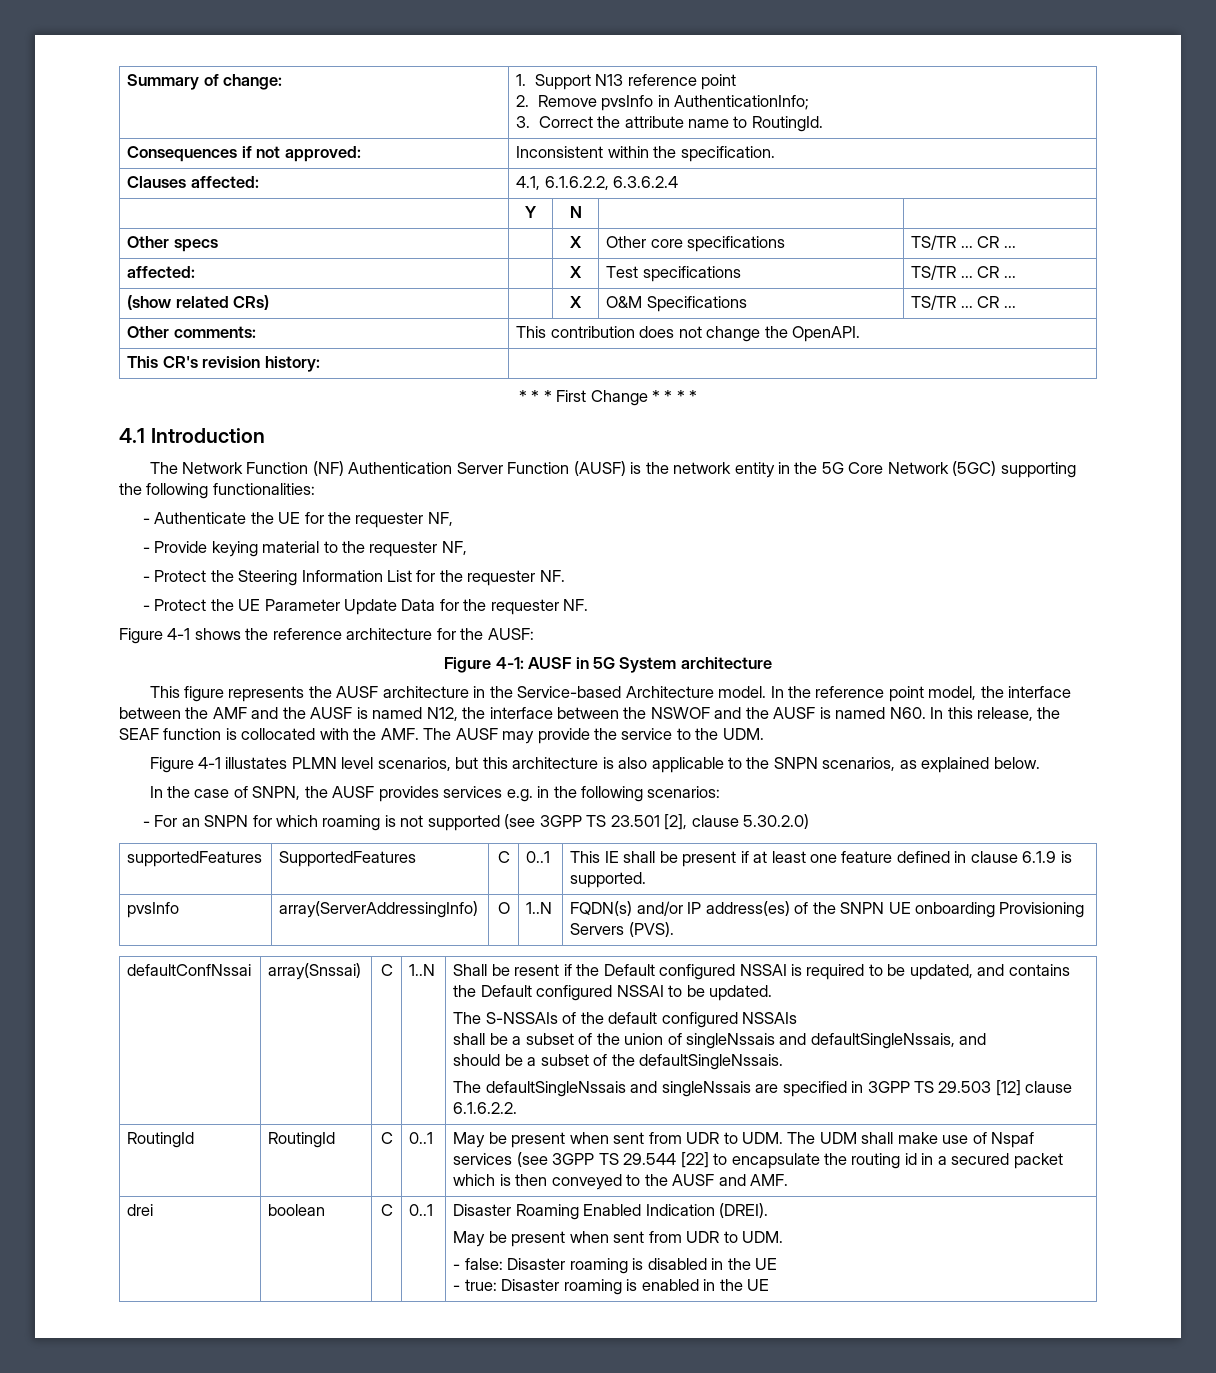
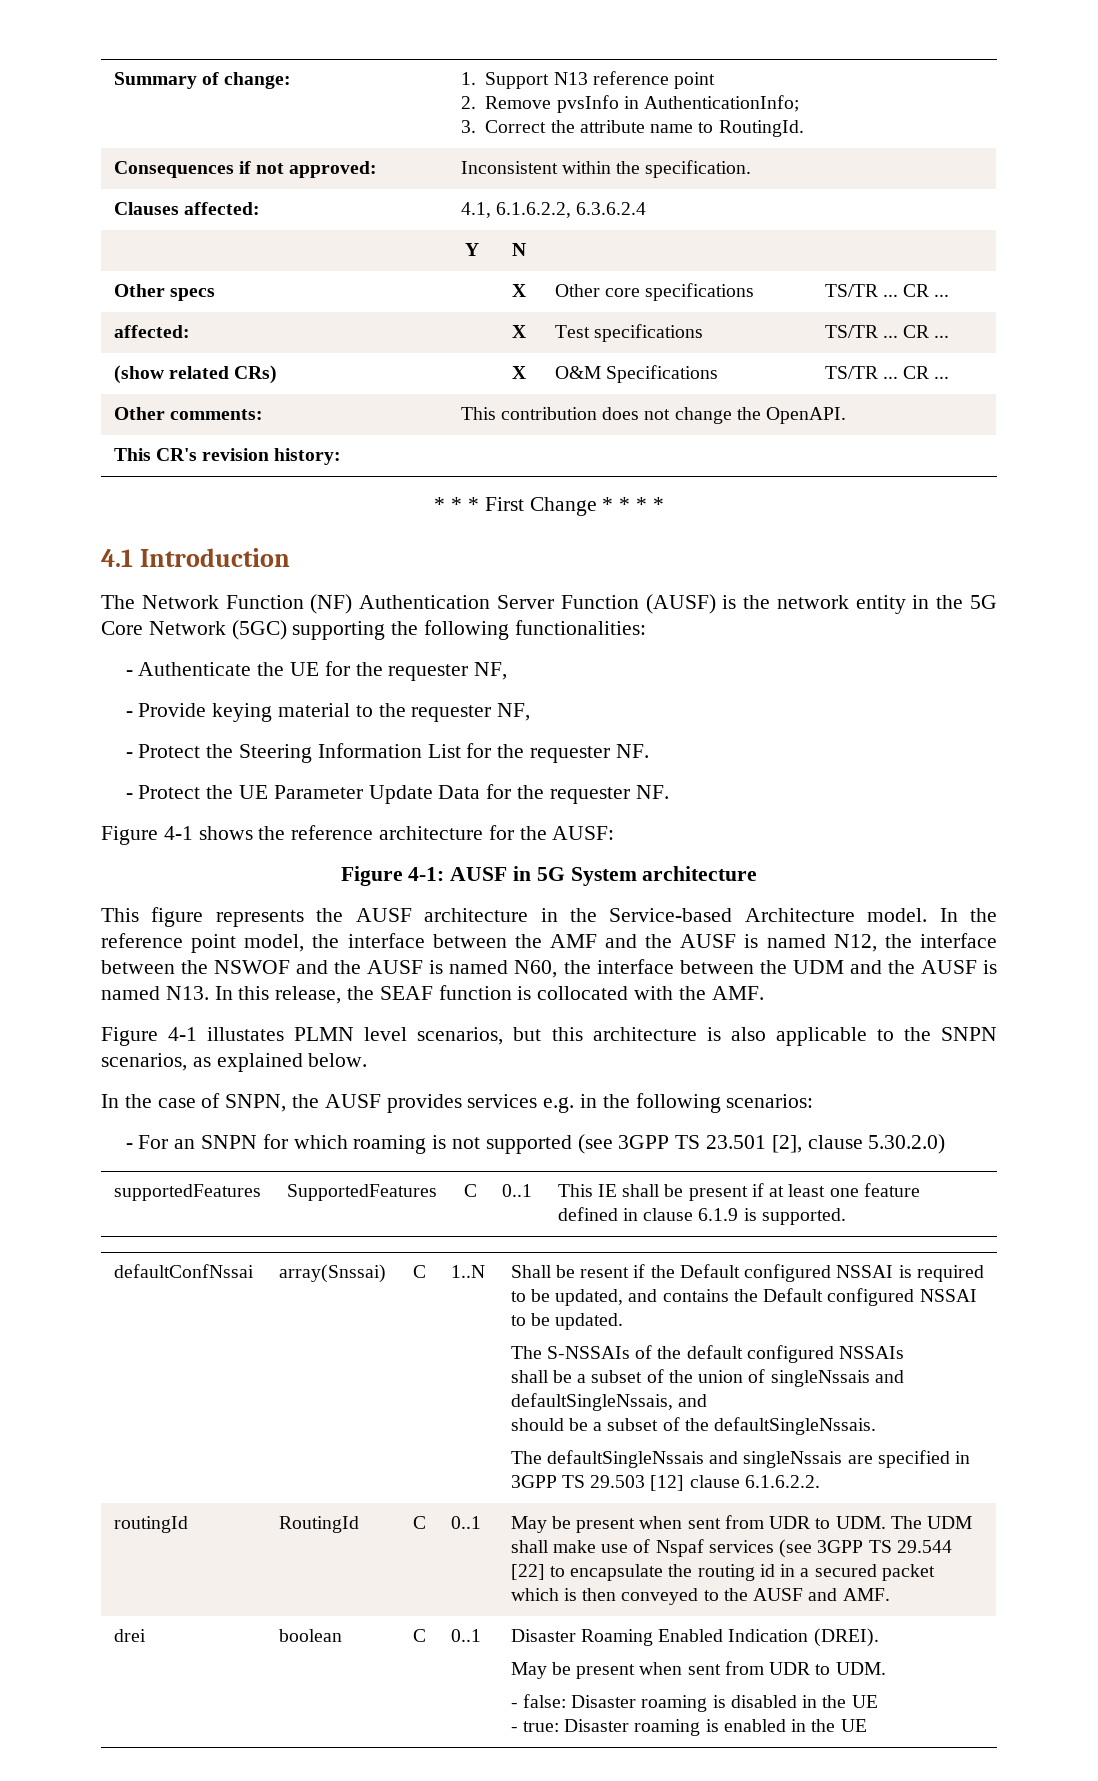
- In the reference point model, the interface between the AMF and the AUSF is named N12, the interface between the NSWOF and the AUSF is named N60. In this release, the SEAF function is collocated with the AMF. The AUSF may provide the service to the UDM.
+ In the reference point model, the interface between the AMF and the AUSF is named N12, the interface between the NSWOF and the AUSF is named N60, the interface between the UDM and the AUSF is named N13. In this release, the SEAF function is collocated with the AMF.
- pvsInfo | array(ServerAddressingInfo) | O | 1..N | FQDN(s) and/or IP address(es) of the SNPN UE onboarding Provisioning Servers (PVS).
  The defaultSingleNssais and singleNssais are specified in 3GPP TS 29.503 [12] clause 6.1.6.2.2.
- RoutingId
+ routingId

